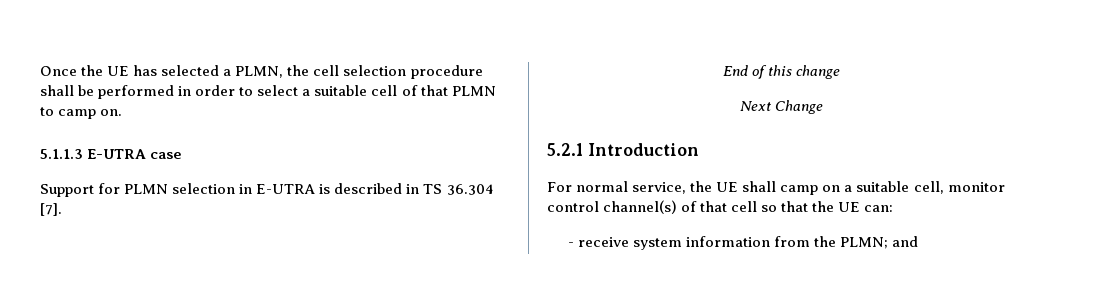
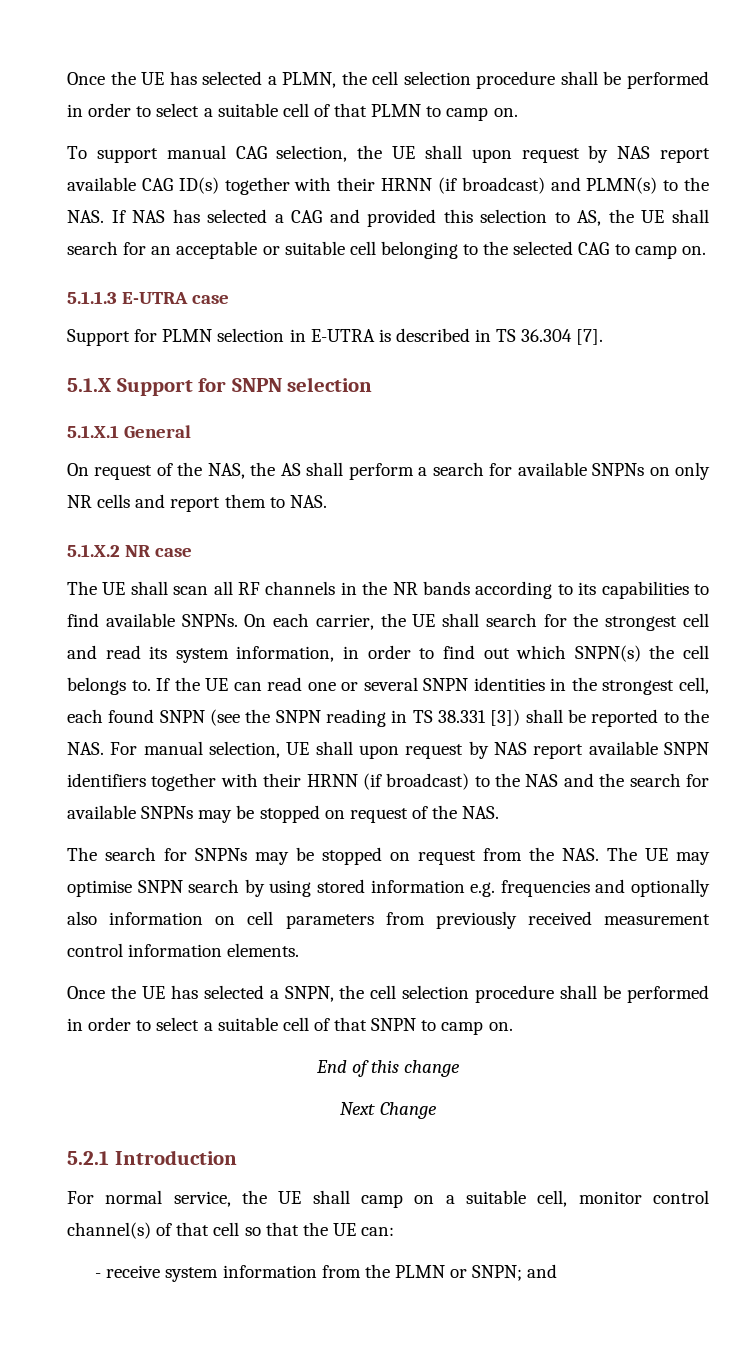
+ To support manual CAG selection, the UE shall upon request by NAS report available CAG ID(s) together with their HRNN (if broadcast) and PLMN(s) to the NAS. If NAS has selected a CAG and provided this selection to AS, the UE shall search for an acceptable or suitable cell belonging to the selected CAG to camp on.
+ 5.1.X Support for SNPN selection
+ 5.1.X.1 General
+ On request of the NAS, the AS shall perform a search for available SNPNs on only NR cells and report them to NAS.
+ 5.1.X.2 NR case
+ The UE shall scan all RF channels in the NR bands according to its capabilities to find available SNPNs. On each carrier, the UE shall search for the strongest cell and read its system information, in order to find out which SNPN(s) the cell belongs to. If the UE can read one or several SNPN identities in the strongest cell, each found SNPN (see the SNPN reading in TS 38.331 [3]) shall be reported to the NAS. For manual selection, UE shall upon request by NAS report available SNPN identifiers together with their HRNN (if broadcast) to the NAS and the search for available SNPNs may be stopped on request of the NAS.
+ The search for SNPNs may be stopped on request from the NAS. The UE may optimise SNPN search by using stored information e.g. frequencies and optionally also information on cell parameters from previously received measurement control information elements.
+ Once the UE has selected a SNPN, the cell selection procedure shall be performed in order to select a suitable cell of that SNPN to camp on.
- - receive system information from the PLMN; and
+ - receive system information from the PLMN or SNPN; and

